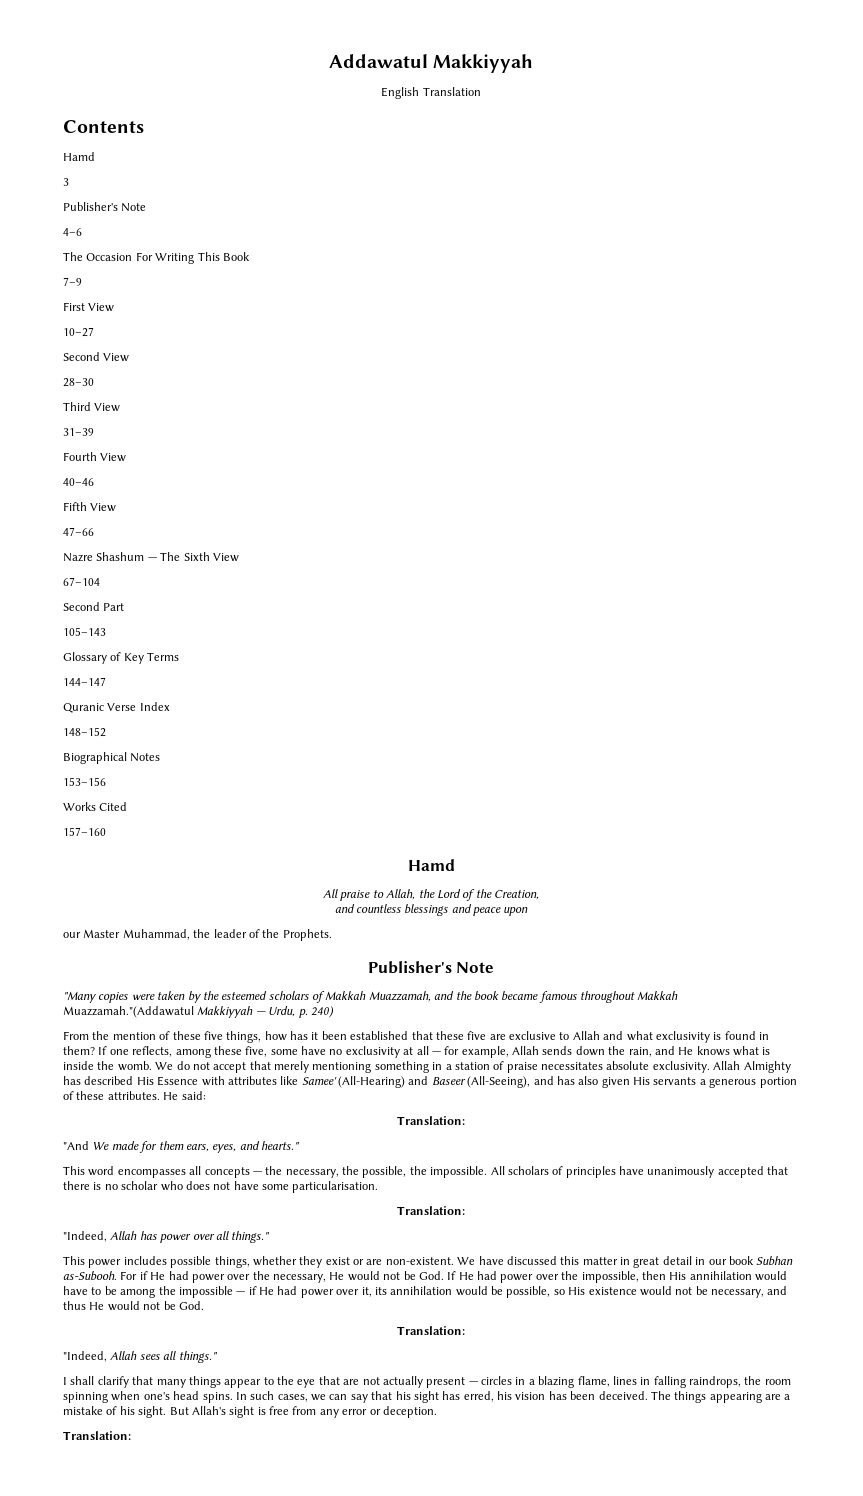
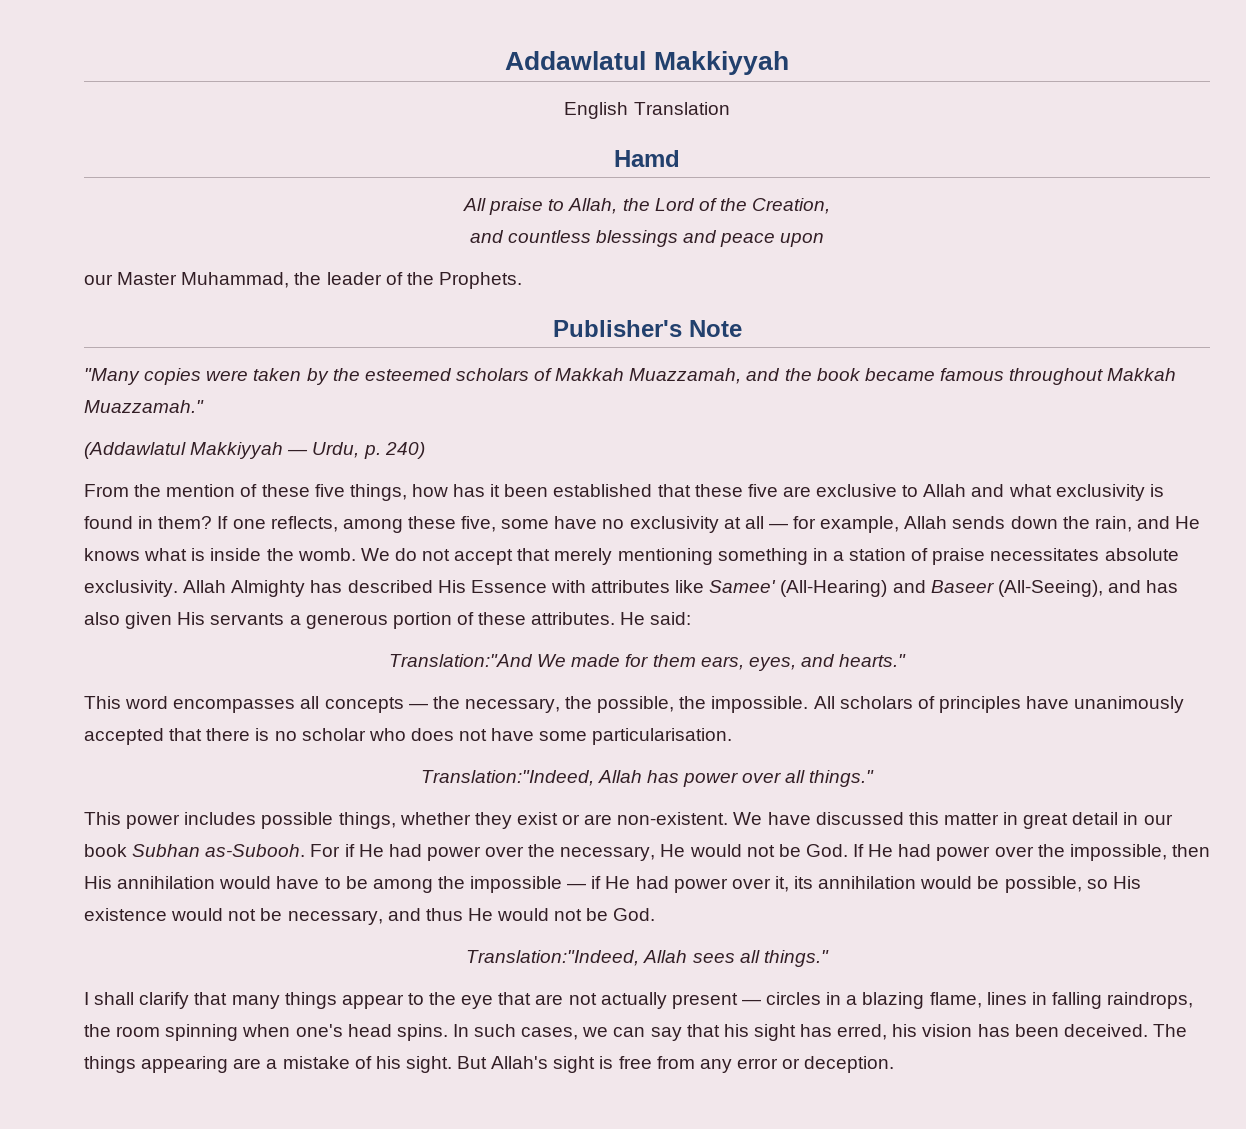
- Addawatul Makkiyyah
+ Addawlatul Makkiyyah
- Contents
- Hamd
- 3
- Publisher's Note
- 4–6
- The Occasion For Writing This Book
- 7–9
- First View
- 10–27
- Second View
- 28–30
- Third View
- 31–39
- Fourth View
- 40–46
- Fifth View
- 47–66
- Nazre Shashum — The Sixth View
- 67–104
- Second Part
- 105–143
- Glossary of Key Terms
- 144–147
- Quranic Verse Index
- 148–152
- Biographical Notes
- 153–156
- Works Cited
- 157–160
- "Many copies were taken by the esteemed scholars of Makkah Muazzamah, and the book became famous throughout Makkah Muazzamah."(Addawatul Makkiyyah — Urdu, p. 240)
+ "Many copies were taken by the esteemed scholars of Makkah Muazzamah, and the book became famous throughout Makkah Muazzamah."
+ (Addawlatul Makkiyyah — Urdu, p. 240)
  He said:
- Translation:
- "And We made for them ears, eyes, and hearts."
+ Translation:"And We made for them ears, eyes, and hearts."
  All scholars of principles have unanimously accepted that there is no scholar who does not have some particularisation.
- Translation:
- "Indeed, Allah has power over all things."
+ Translation:"Indeed, Allah has power over all things."
  For if He had power over the necessary, He would not be God. If He had power over the impossible, then His annihilation would have to be among the impossible — if He had power over it, its annihilation would be possible, so His existence would not be necessary, and thus He would not be God.
- Translation:
- "Indeed, Allah sees all things."
+ Translation:"Indeed, Allah sees all things."
  But Allah's sight is free from any error or deception.
- Translation:

